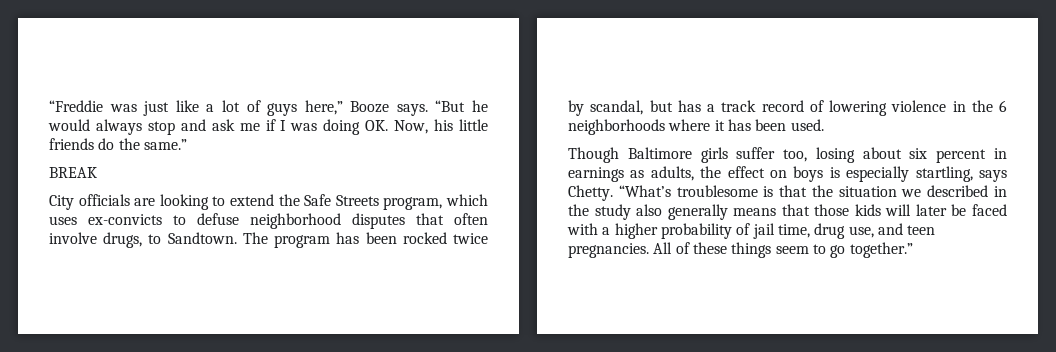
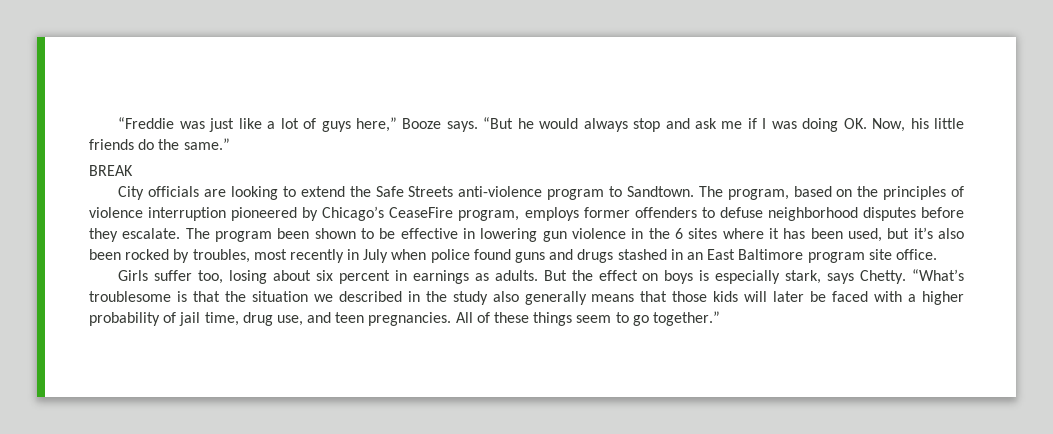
- City officials are looking to extend the Safe Streets program, which uses ex-convicts to defuse neighborhood disputes that often involve drugs, to Sandtown. The program has been rocked twice by scandal, but has a track record of lowering violence in the 6 neighborhoods where it has been used.
- Though Baltimore girls suffer too, losing about six percent in earnings as adults, the effect on boys is especially startling, says Chetty.
+ City officials are looking to extend the Safe Streets anti-violence program to Sandtown. The program, based on the principles of violence interruption pioneered by Chicago’s CeaseFire program, employs former offenders to defuse neighborhood disputes before they escalate. The program been shown to be effective in lowering gun violence in the 6 sites where it has been used, but it’s also been rocked by troubles, most recently in July when police found guns and drugs stashed in an East Baltimore program site office.
+ Girls suffer too, losing about six percent in earnings as adults. But the effect on boys is especially stark, says Chetty.

